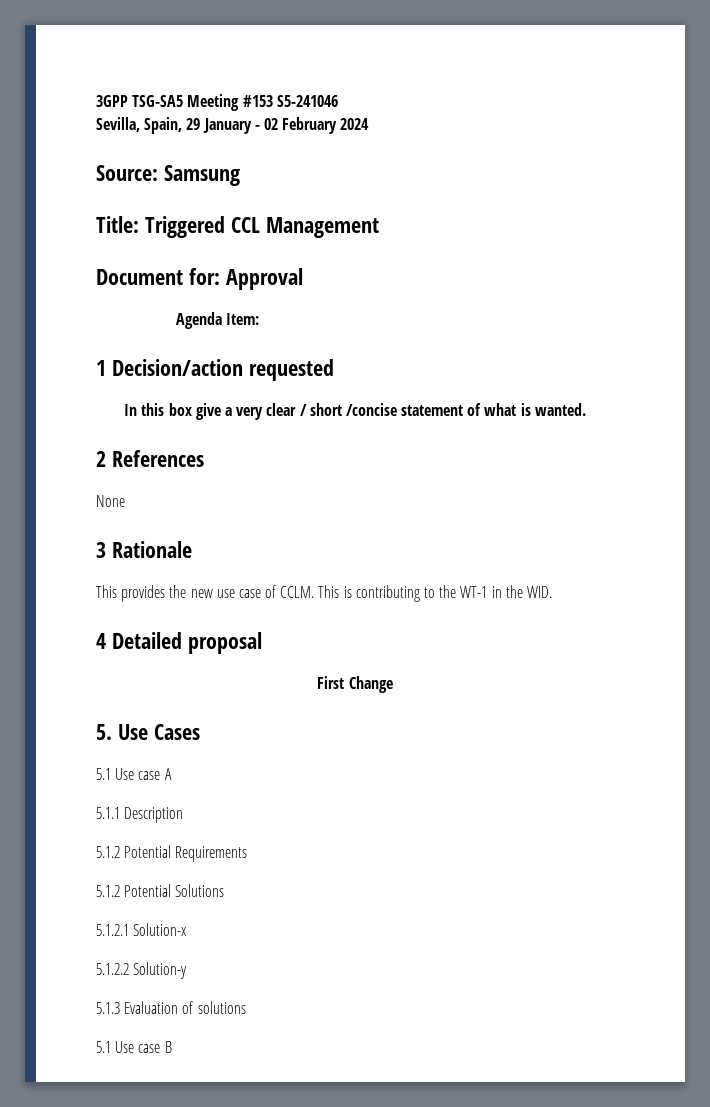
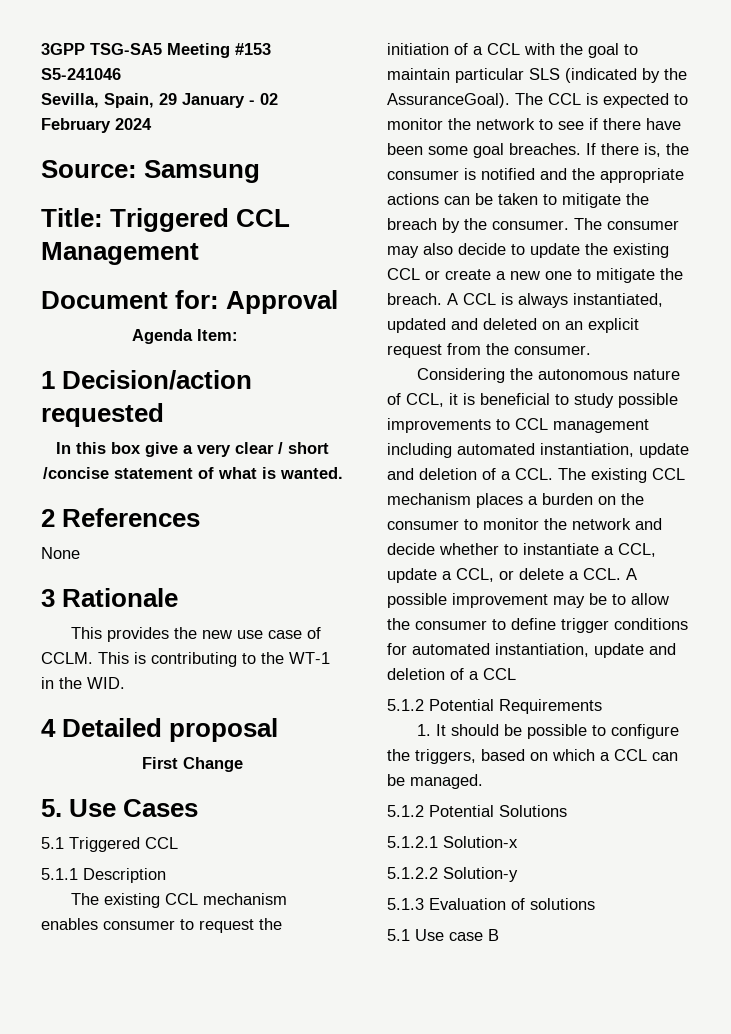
- 5.1 Use case A
+ 5.1 Triggered CCL
+ The existing CCL mechanism enables consumer to request the initiation of a CCL with the goal to maintain particular SLS (indicated by the AssuranceGoal). The CCL is expected to monitor the network to see if there have been some goal breaches. If there is, the consumer is notified and the appropriate actions can be taken to mitigate the breach by the consumer. The consumer may also decide to update the existing CCL or create a new one to mitigate the breach. A CCL is always instantiated, updated and deleted on an explicit request from the consumer.
+ Considering the autonomous nature of CCL, it is beneficial to study possible improvements to CCL management including automated instantiation, update and deletion of a CCL. The existing CCL mechanism places a burden on the consumer to monitor the network and decide whether to instantiate a CCL, update a CCL, or delete a CCL. A possible improvement may be to allow the consumer to define trigger conditions for automated instantiation, update and deletion of a CCL
  5.1.2 Potential Requirements
+ 1. It should be possible to configure the triggers, based on which a CCL can be managed.

